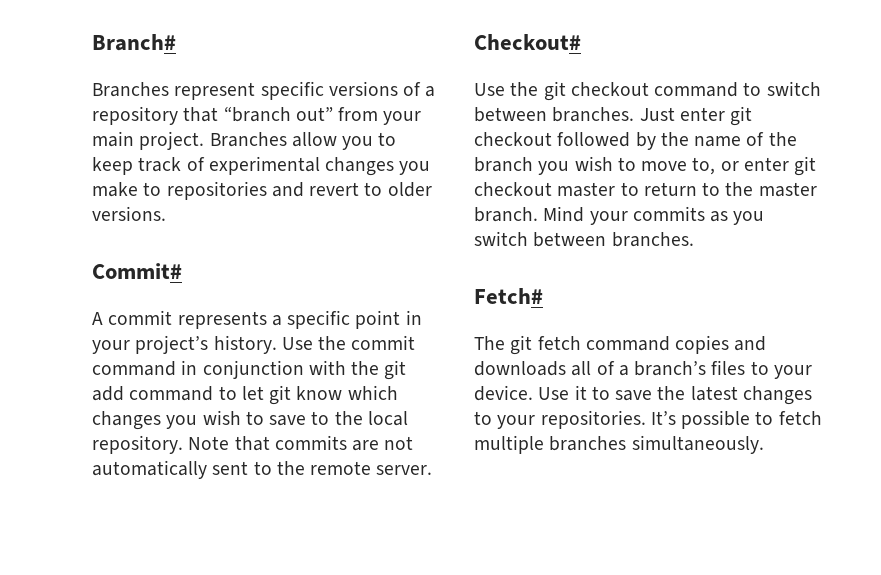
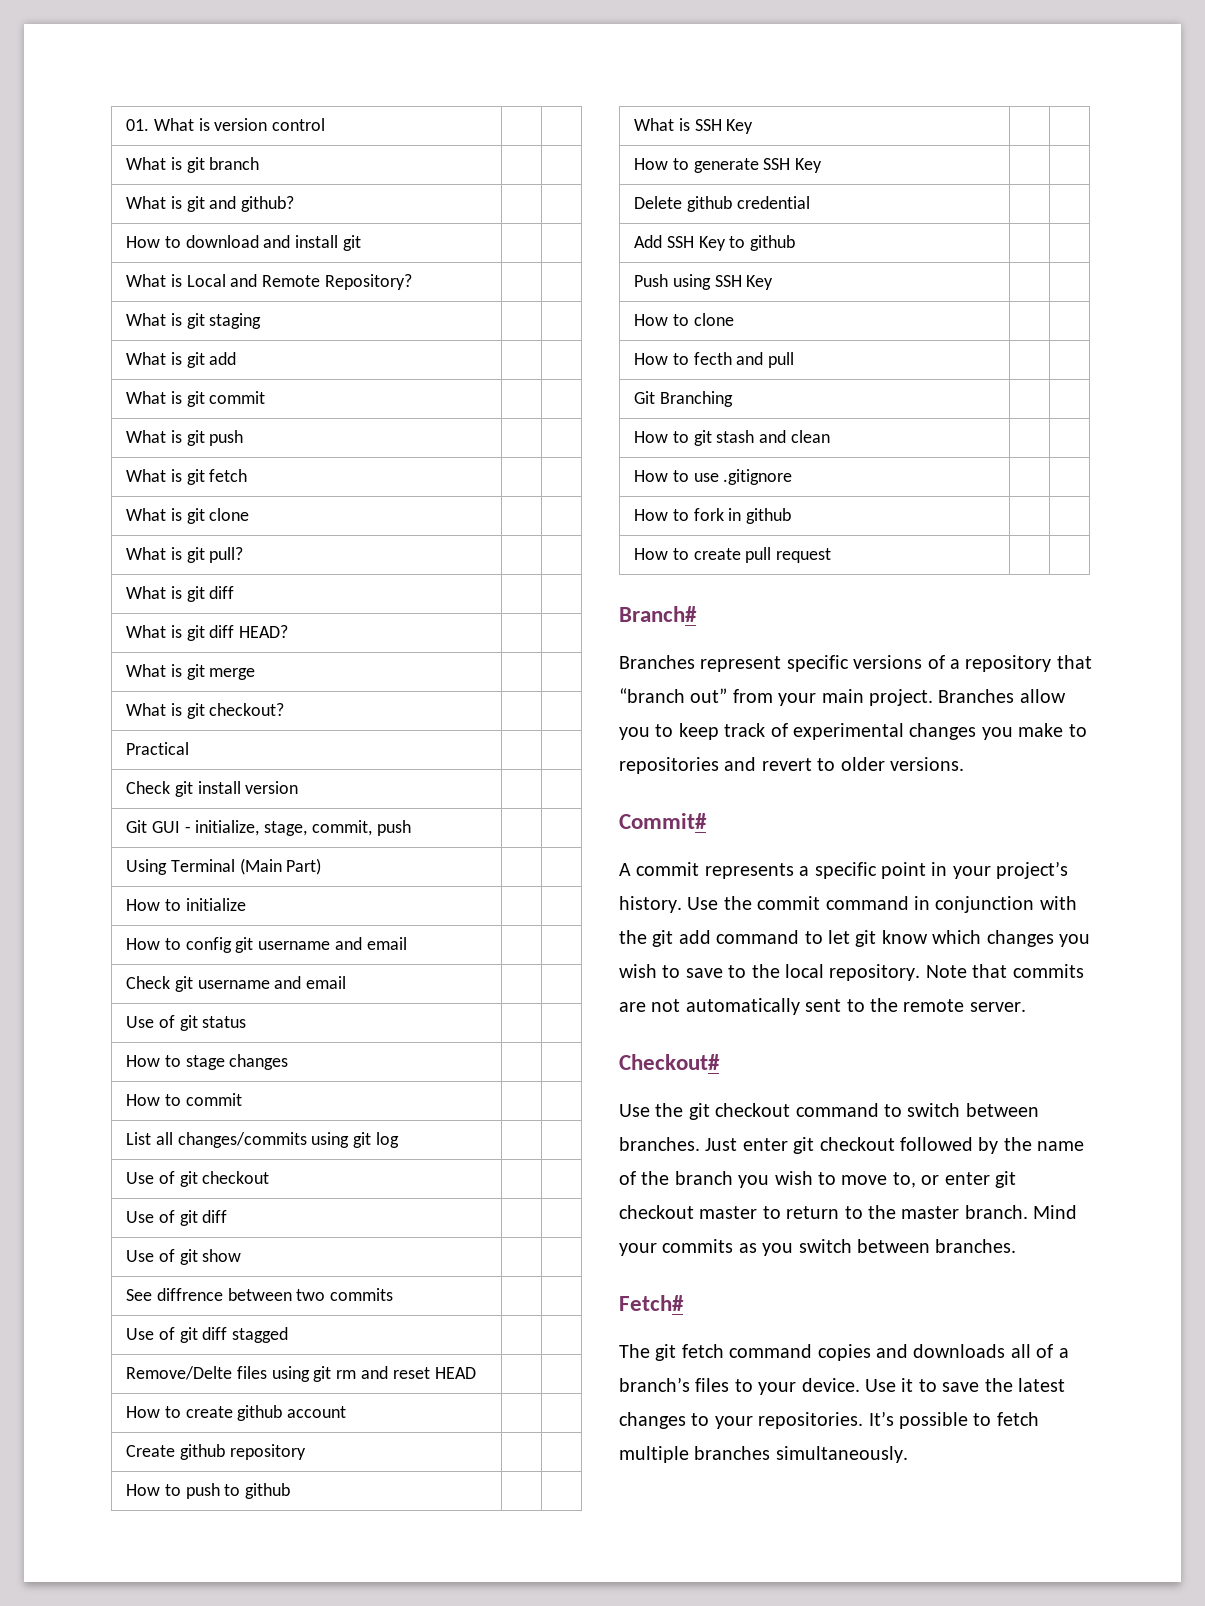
+ 01. What is version control | |
+ What is git branch | |
+ What is git and github? | |
+ How to download and install git | |
+ What is Local and Remote Repository? | |
+ What is git staging | |
+ What is git add | |
+ What is git commit | |
+ What is git push | |
+ What is git fetch | |
+ What is git clone | |
+ What is git pull? | |
+ What is git diff | |
+ What is git diff HEAD? | |
+ What is git merge | |
+ What is git checkout? | |
+ Practical | |
+ Check git install version | |
+ Git GUI - initialize, stage, commit, push | |
+ Using Terminal (Main Part) | |
+ How to initialize | |
+ How to config git username and email | |
+ Check git username and email | |
+ Use of git status | |
+ How to stage changes | |
+ How to commit | |
+ List all changes/commits using git log | |
+ Use of git checkout | |
+ Use of git diff | |
+ Use of git show | |
+ See diffrence between two commits | |
+ Use of git diff stagged | |
+ Remove/Delte files using git rm and reset HEAD | |
+ How to create github account | |
+ Create github repository | |
+ How to push to github | |
+ What is SSH Key | |
+ How to generate SSH Key | |
+ Delete github credential | |
+ Add SSH Key to github | |
+ Push using SSH Key | |
+ How to clone | |
+ How to fecth and pull | |
+ Git Branching | |
+ How to git stash and clean | |
+ How to use .gitignore | |
+ How to fork in github | |
+ How to create pull request | |

